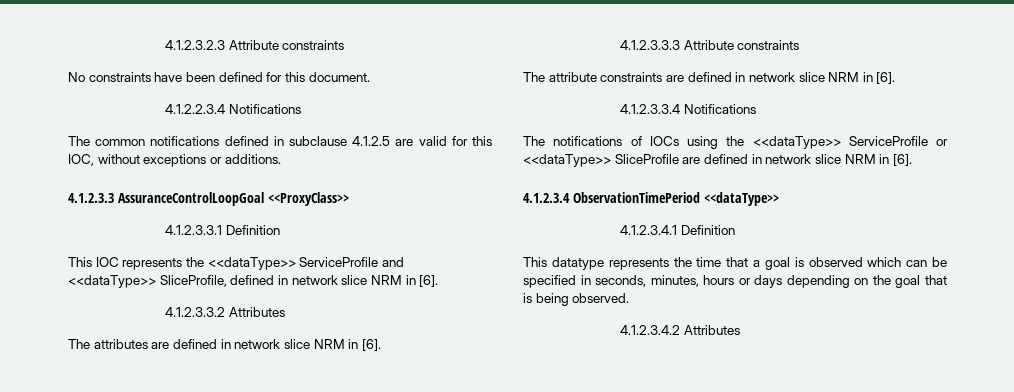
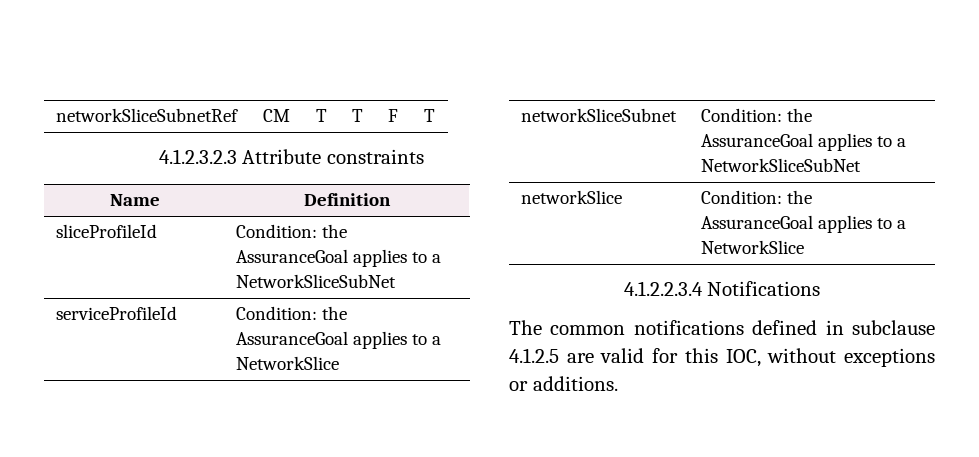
+ networkSliceSubnetRef | CM | T | T | F | T
  4.1.2.3.2.3 Attribute constraints
- No constraints have been defined for this document.
+ Name | Definition
+ sliceProfileId | Condition: the AssuranceGoal applies to a NetworkSliceSubNet
+ serviceProfileId | Condition: the AssuranceGoal applies to a NetworkSlice
+ networkSliceSubnet | Condition: the AssuranceGoal applies to a NetworkSliceSubNet
+ networkSlice | Condition: the AssuranceGoal applies to a NetworkSlice
- 4.1.2.3.3 AssuranceControlLoopGoal <<ProxyClass>>
- 4.1.2.3.3.1 Definition
- This IOC represents the <<dataType>> ServiceProfile and <<dataType>> SliceProfile, defined in network slice NRM in [6].
- 4.1.2.3.3.2 Attributes
- The attributes are defined in network slice NRM in [6].
- 4.1.2.3.3.3 Attribute constraints
- The attribute constraints are defined in network slice NRM in [6].
- 4.1.2.3.3.4 Notifications
- The notifications of IOCs using the <<dataType>> ServiceProfile or <<dataType>> SliceProfile are defined in network slice NRM in [6].
- 4.1.2.3.4 ObservationTimePeriod <<dataType>>
- 4.1.2.3.4.1 Definition
- This datatype represents the time that a goal is observed which can be specified in seconds, minutes, hours or days depending on the goal that is being observed.
- 4.1.2.3.4.2 Attributes

